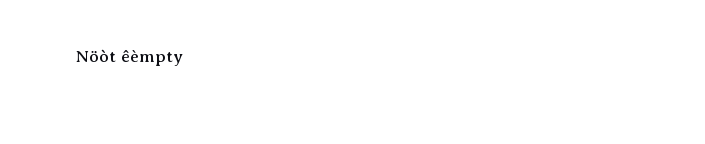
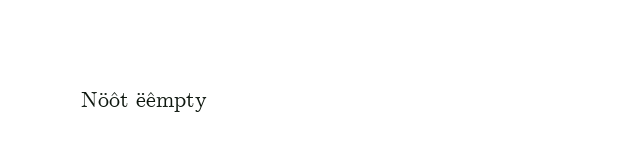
- Nöòt êèmpty
+ Nöôt ëêmpty

